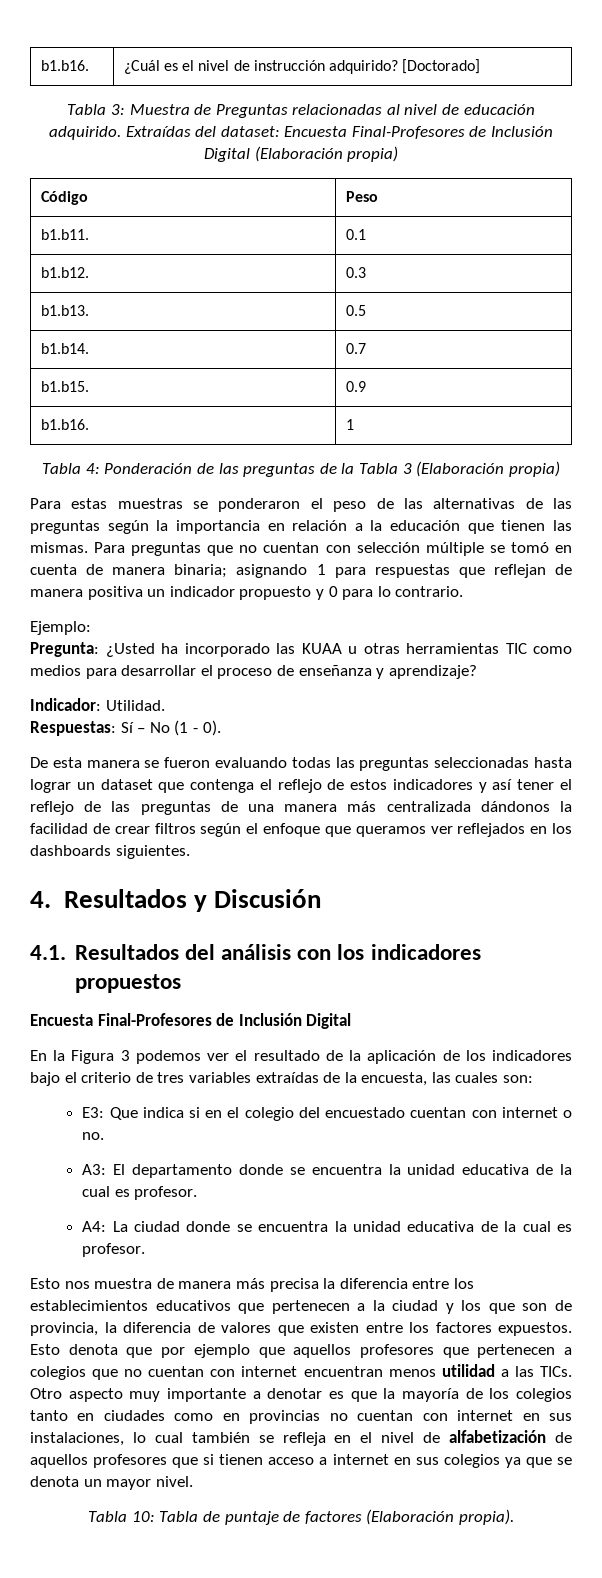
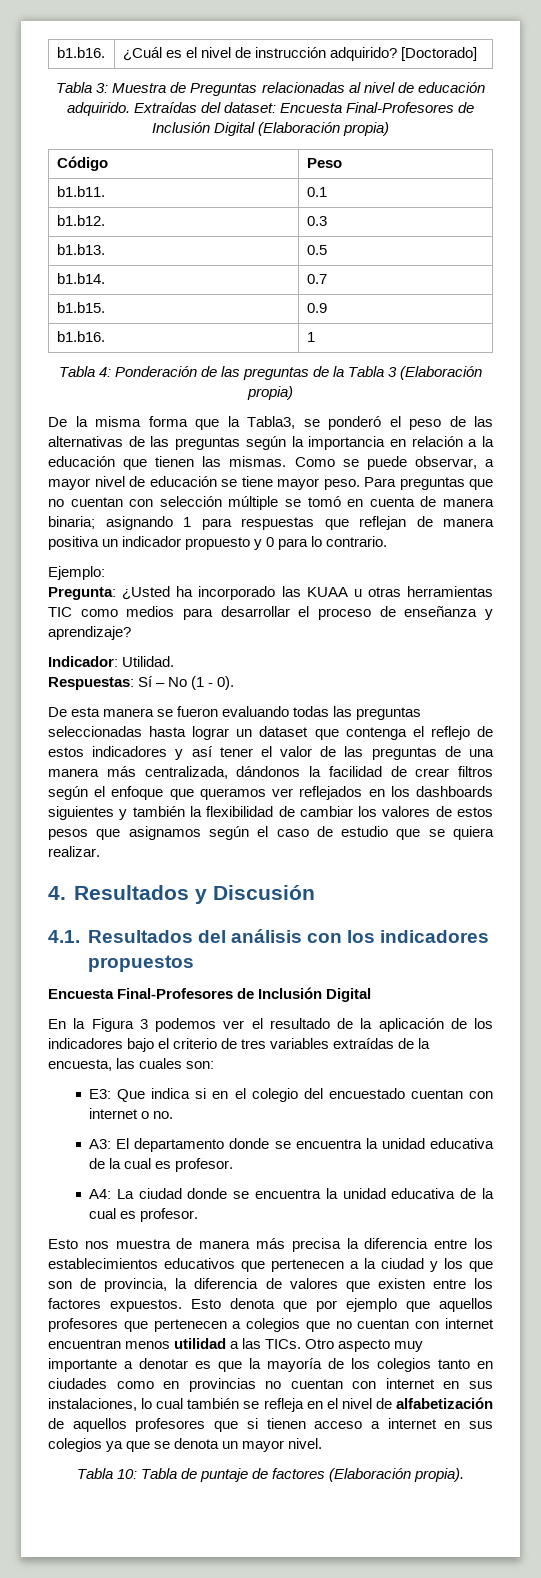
- Para estas muestras se ponderaron el peso de las alternativas de las preguntas según la importancia en relación a la educación que tienen las mismas.
+ De la misma forma que la Tabla3, se ponderó el peso de las alternativas de las preguntas según la importancia en relación a la educación que tienen las mismas.
+ Como se puede observar, a mayor nivel de educación se tiene mayor peso.
- De esta manera se fueron evaluando todas las preguntas seleccionadas hasta lograr un dataset que contenga el reflejo de estos indicadores y así tener el reflejo de las preguntas de una manera más centralizada dándonos la facilidad de crear filtros según el enfoque que queramos ver reflejados en los dashboards siguientes.
+ De esta manera se fueron evaluando todas las preguntas seleccionadas hasta lograr un dataset que contenga el reflejo de estos indicadores y así tener el valor de las preguntas de una manera más centralizada, dándonos la facilidad de crear filtros según el enfoque que queramos ver reflejados en los dashboards siguientes y también la flexibilidad de cambiar los valores de estos pesos que asignamos según el caso de estudio que se quiera realizar.

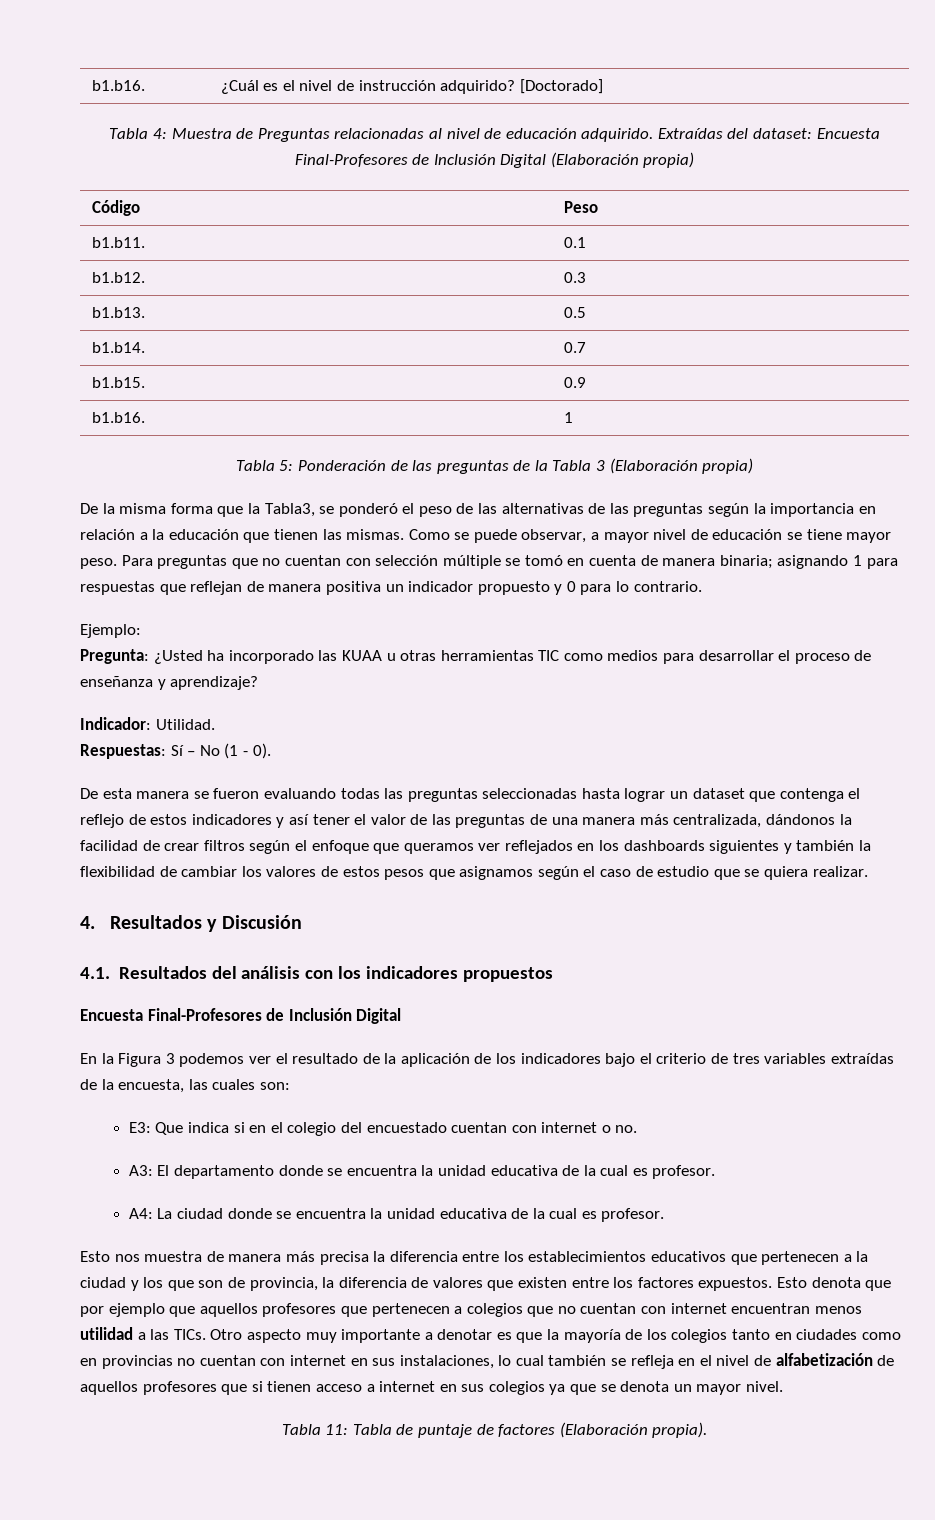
- Tabla 3: Muestra de Preguntas relacionadas al nivel de educación adquirido.
+ Tabla 4: Muestra de Preguntas relacionadas al nivel de educación adquirido.
- Tabla 4: Ponderación de las preguntas de la Tabla 3 (Elaboración propia)
+ Tabla 5: Ponderación de las preguntas de la Tabla 3 (Elaboración propia)
- Tabla 10: Tabla de puntaje de factores (Elaboración propia).
+ Tabla 11: Tabla de puntaje de factores (Elaboración propia).

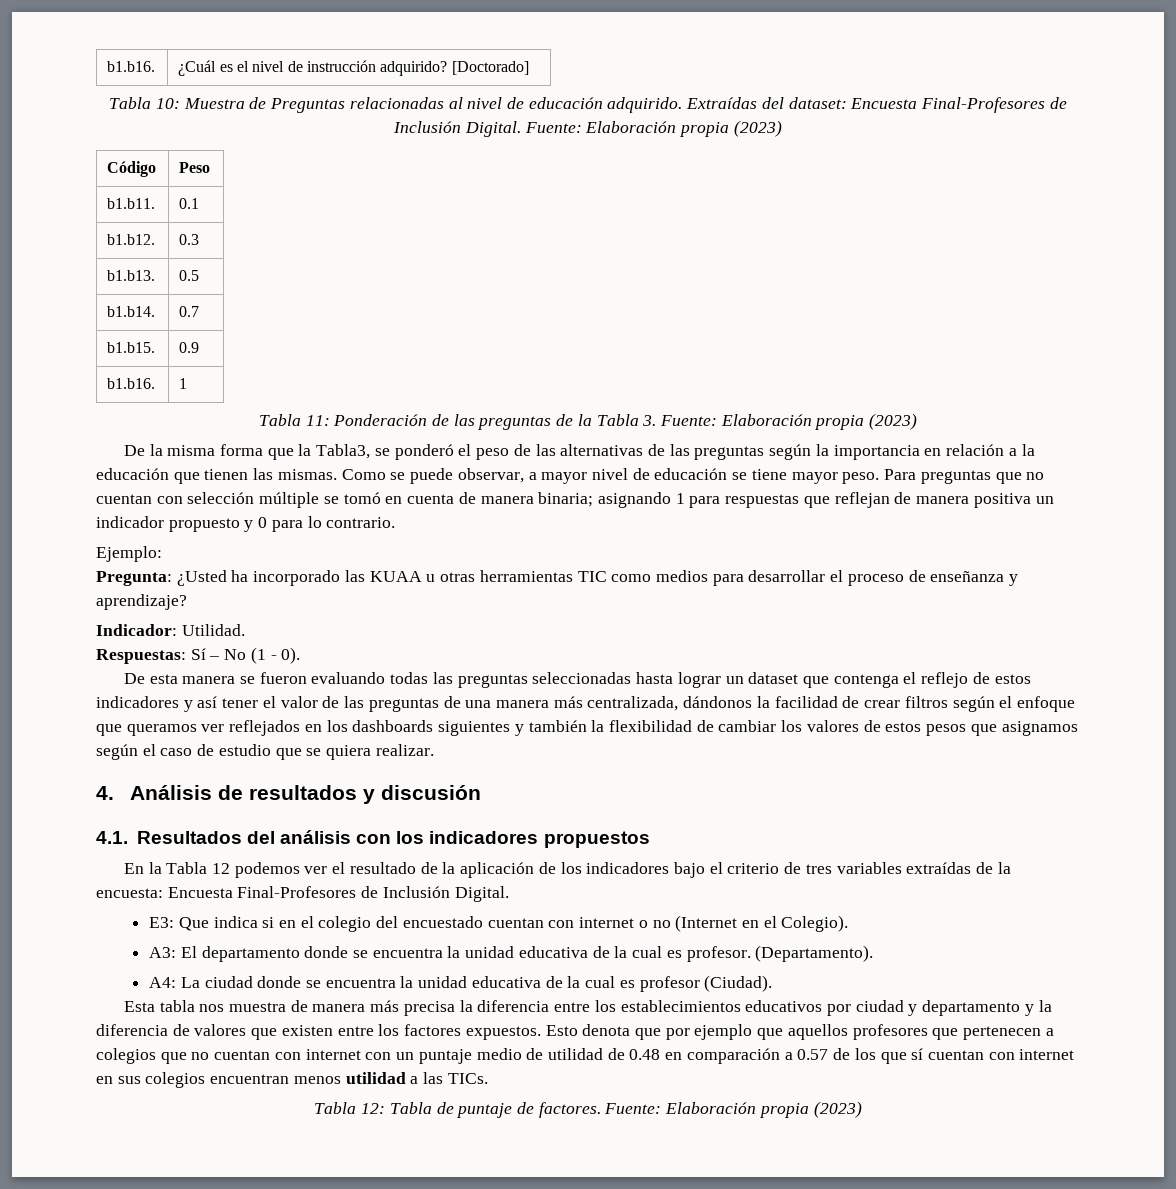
- Tabla 4: Muestra de Preguntas relacionadas al nivel de educación adquirido.
+ Tabla 10: Muestra de Preguntas relacionadas al nivel de educación adquirido.
- Extraídas del dataset: Encuesta Final-Profesores de Inclusión Digital (Elaboración propia)
+ Extraídas del dataset: Encuesta Final-Profesores de Inclusión Digital. Fuente: Elaboración propia (2023)
- Tabla 5: Ponderación de las preguntas de la Tabla 3 (Elaboración propia)
+ Tabla 11: Ponderación de las preguntas de la Tabla 3. Fuente: Elaboración propia (2023)
- 4. Resultados y Discusión
+ 4. Análisis de resultados y discusión
  4.1. Resultados del análisis con los indicadores propuestos
- Encuesta Final-Profesores de Inclusión Digital
- En la Figura 3 podemos ver el resultado de la aplicación de los indicadores bajo el criterio de tres variables extraídas de la encuesta, las cuales son:
+ En la Tabla 12 podemos ver el resultado de la aplicación de los indicadores bajo el criterio de tres variables extraídas de la encuesta: Encuesta Final-Profesores de Inclusión Digital.
- E3: Que indica si en el colegio del encuestado cuentan con internet o no.
+ E3: Que indica si en el colegio del encuestado cuentan con internet o no (Internet en el Colegio).
+ (Departamento).
- A4: La ciudad donde se encuentra la unidad educativa de la cual es profesor.
- Esto nos muestra de manera más precisa la diferencia entre los establecimientos educativos que pertenecen a la ciudad y los que son de provincia, la diferencia de valores que existen entre los factores expuestos.
+ A4: La ciudad donde se encuentra la unidad educativa de la cual es profesor (Ciudad).
+ Esta tabla nos muestra de manera más precisa la diferencia entre los establecimientos educativos por ciudad y departamento y la diferencia de valores que existen entre los factores expuestos.
- Esto denota que por ejemplo que aquellos profesores que pertenecen a colegios que no cuentan con internet encuentran menos utilidad a las TICs. Otro aspecto muy importante a denotar es que la mayoría de los colegios tanto en ciudades como en provincias no cuentan con internet en sus instalaciones, lo cual también se refleja en el nivel de alfabetización de aquellos profesores que si tienen acceso a internet en sus colegios ya que se denota un mayor nivel.
- Tabla 11: Tabla de puntaje de factores (Elaboración propia).
+ Esto denota que por ejemplo que aquellos profesores que pertenecen a colegios que no cuentan con internet con un puntaje medio de utilidad de 0.48 en comparación a 0.57 de los que sí cuentan con internet en sus colegios encuentran menos utilidad a las TICs.
+ Tabla 12: Tabla de puntaje de factores. Fuente: Elaboración propia (2023)

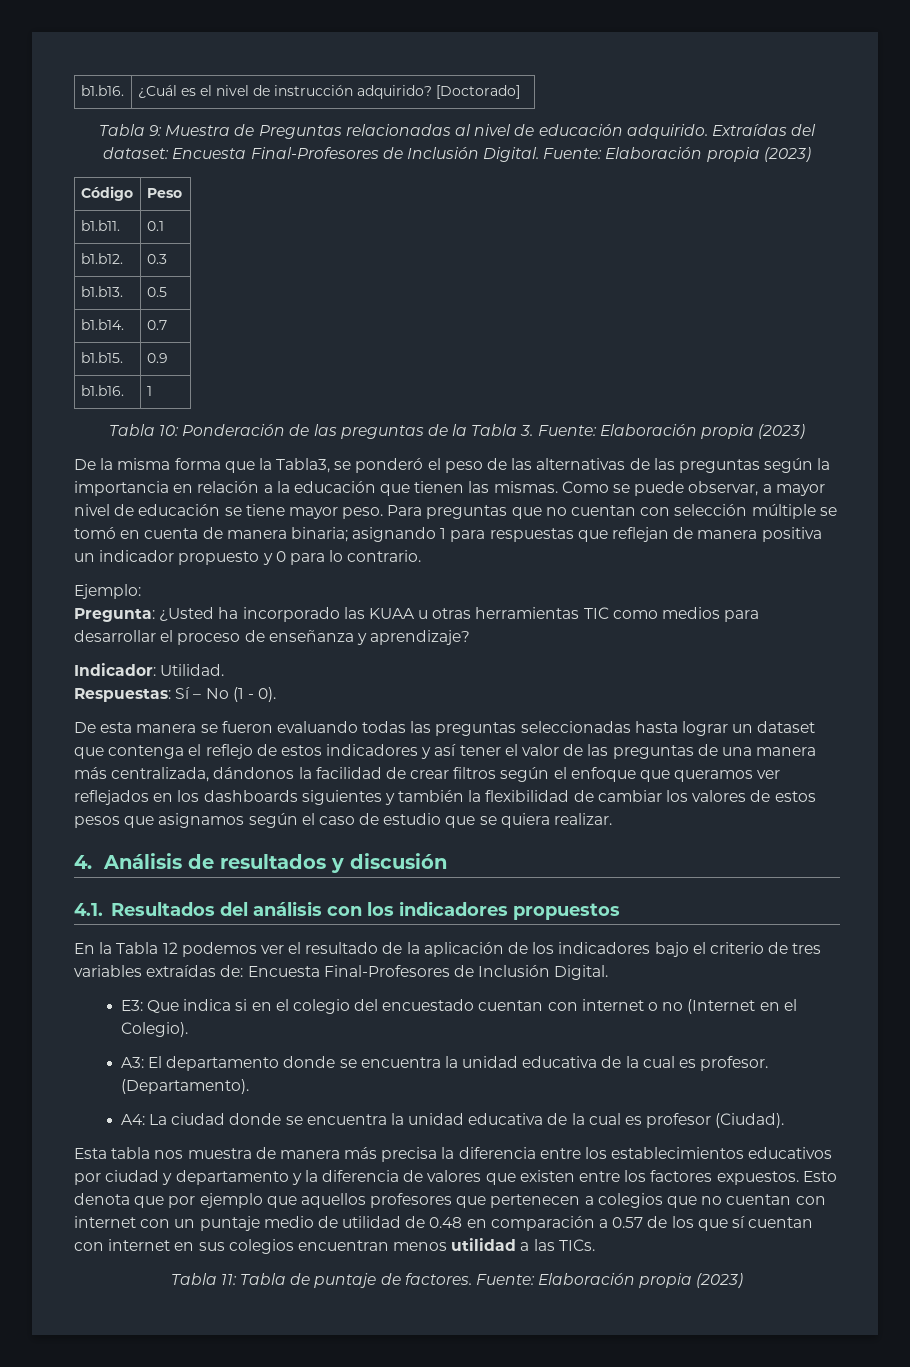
- Tabla 10: Muestra de Preguntas relacionadas al nivel de educación adquirido.
+ Tabla 9: Muestra de Preguntas relacionadas al nivel de educación adquirido.
- Tabla 11: Ponderación de las preguntas de la Tabla 3. Fuente: Elaboración propia (2023)
+ Tabla 10: Ponderación de las preguntas de la Tabla 3. Fuente: Elaboración propia (2023)
- En la Tabla 12 podemos ver el resultado de la aplicación de los indicadores bajo el criterio de tres variables extraídas de la encuesta: Encuesta Final-Profesores de Inclusión Digital.
+ En la Tabla 12 podemos ver el resultado de la aplicación de los indicadores bajo el criterio de tres variables extraídas de: Encuesta Final-Profesores de Inclusión Digital.
- Tabla 12: Tabla de puntaje de factores.
+ Tabla 11: Tabla de puntaje de factores.

